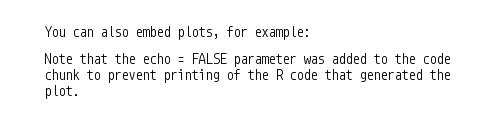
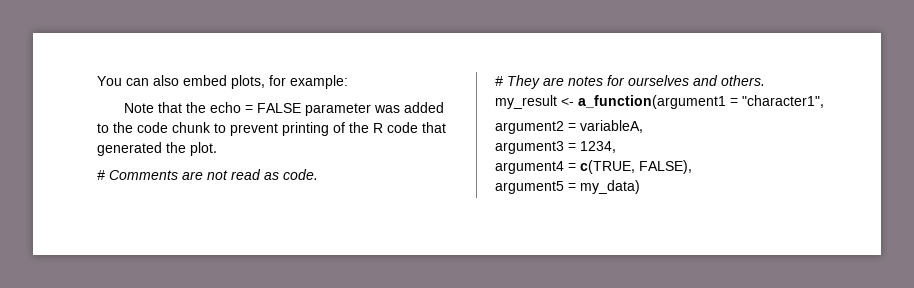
+ # Comments are not read as code.
+ # They are notes for ourselves and others.
+ my_result <- a_function(argument1 = "character1",
+ argument2 = variableA,
+ argument3 = 1234,
+ argument4 = c(TRUE, FALSE),
+ argument5 = my_data)

